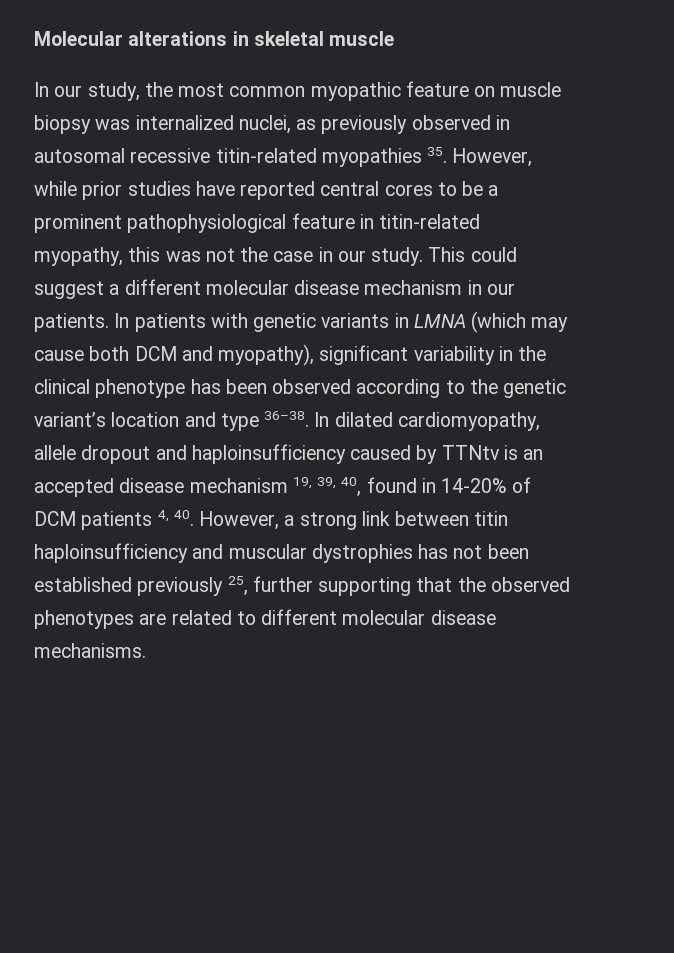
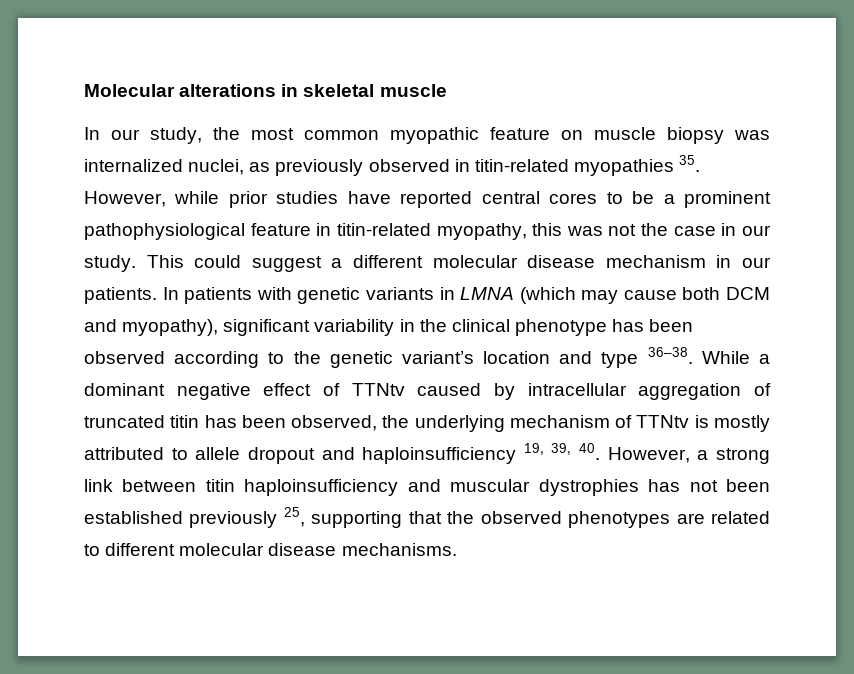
- In our study, the most common myopathic feature on muscle biopsy was internalized nuclei, as previously observed in autosomal recessive titin-related myopathies 35. However, while prior studies have reported central cores to be a prominent pathophysiological feature in titin-related myopathy, this was not the case in our study.
+ In our study, the most common myopathic feature on muscle biopsy was internalized nuclei, as previously observed in titin-related myopathies 35. However, while prior studies have reported central cores to be a prominent pathophysiological feature in titin-related myopathy, this was not the case in our study.
- In dilated cardiomyopathy, allele dropout and haploinsufficiency caused by TTNtv is an accepted disease mechanism 19, 39, 40, found in 14-20% of DCM patients 4, 40. However, a strong link between titin haploinsufficiency and muscular dystrophies has not been established previously 25, further supporting that the observed phenotypes are related to different molecular disease mechanisms.
+ While a dominant negative effect of TTNtv caused by intracellular aggregation of truncated titin has been observed, the underlying mechanism of TTNtv is mostly attributed to allele dropout and haploinsufficiency 19, 39, 40. However, a strong link between titin haploinsufficiency and muscular dystrophies has not been established previously 25, supporting that the observed phenotypes are related to different molecular disease mechanisms.

